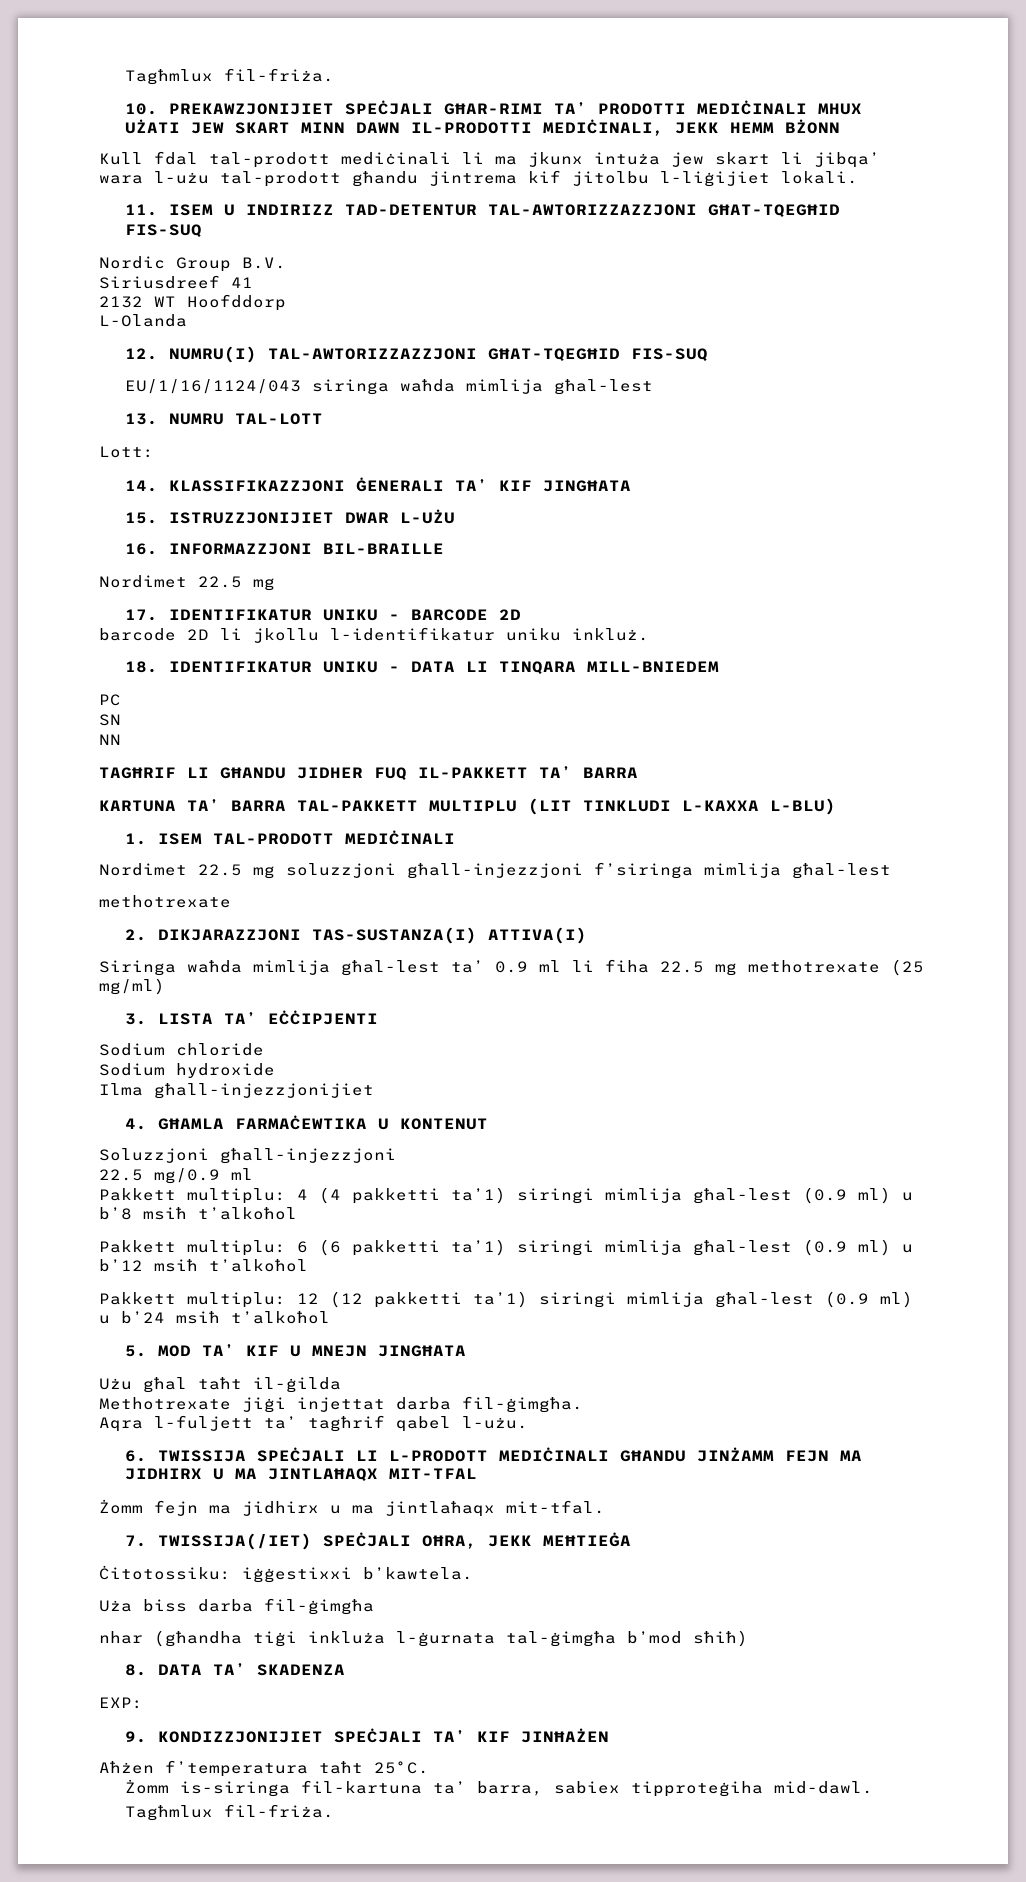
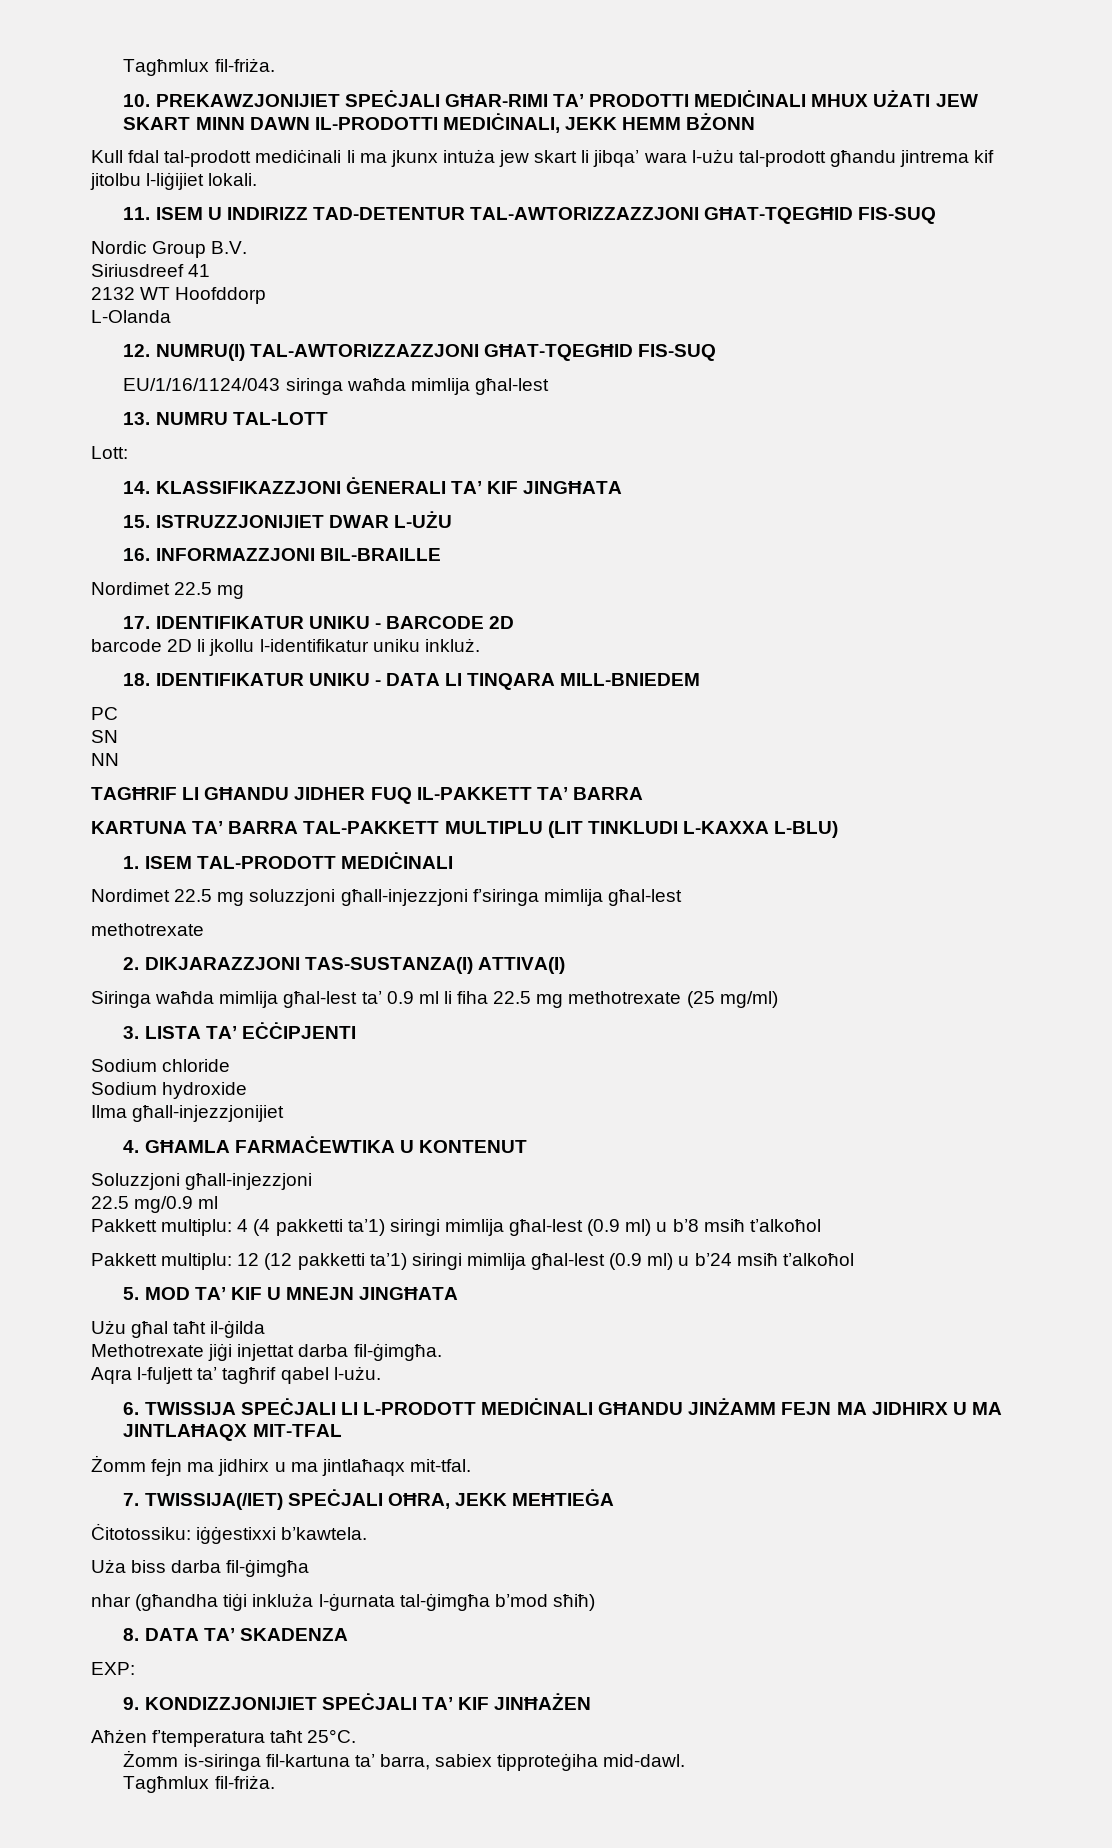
- Pakkett multiplu: 6 (6 pakketti ta’1) siringi mimlija għal-lest (0.9 ml) u b’12 msiħ t’alkoħol

